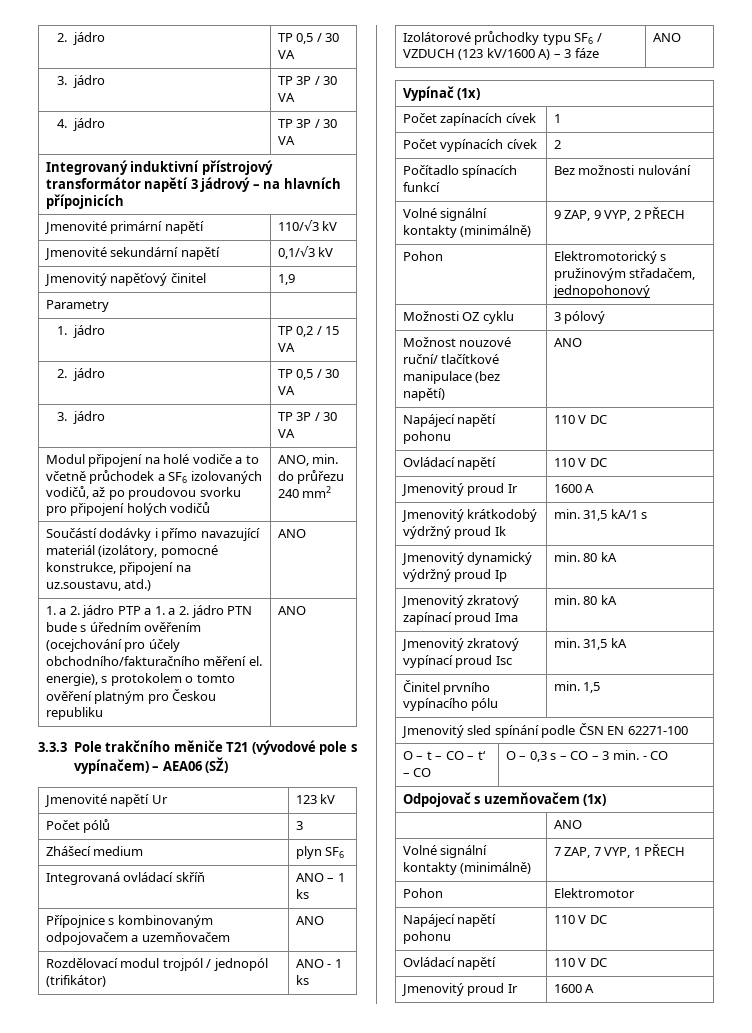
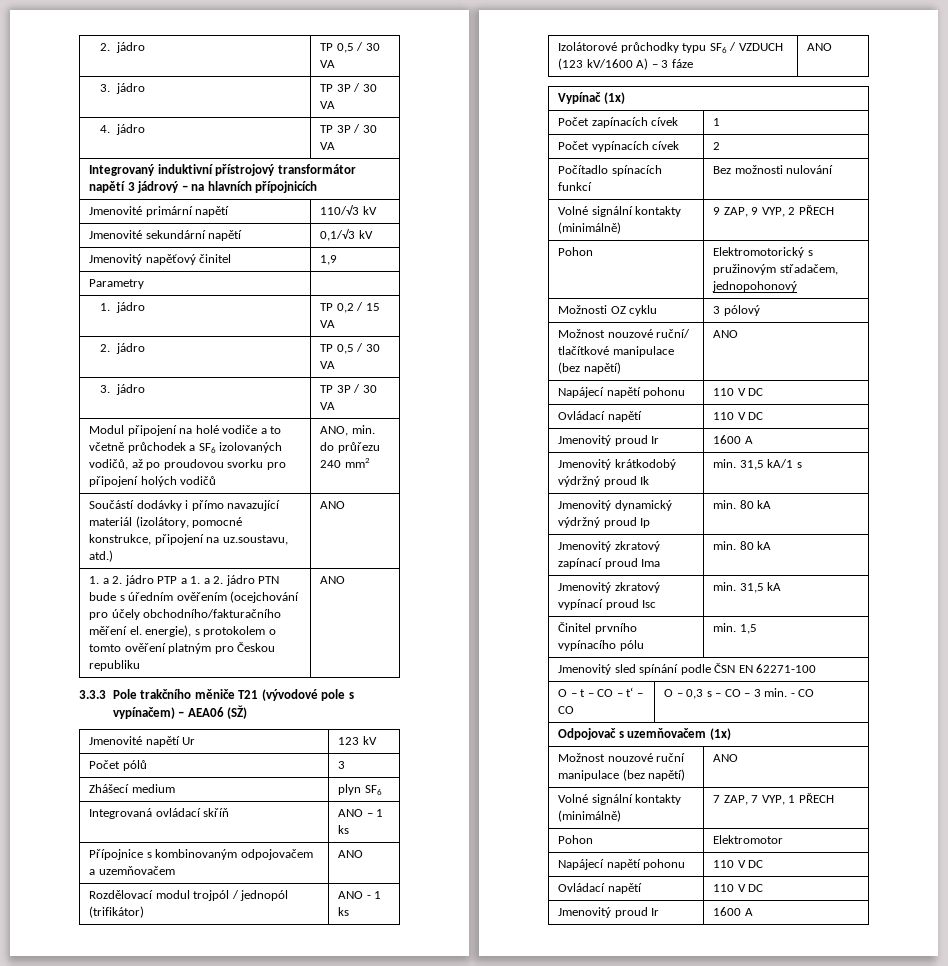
  Odpojovač s uzemňovačem (1x)
- | ANO
+ Možnost nouzové ruční manipulace (bez napětí) | ANO

